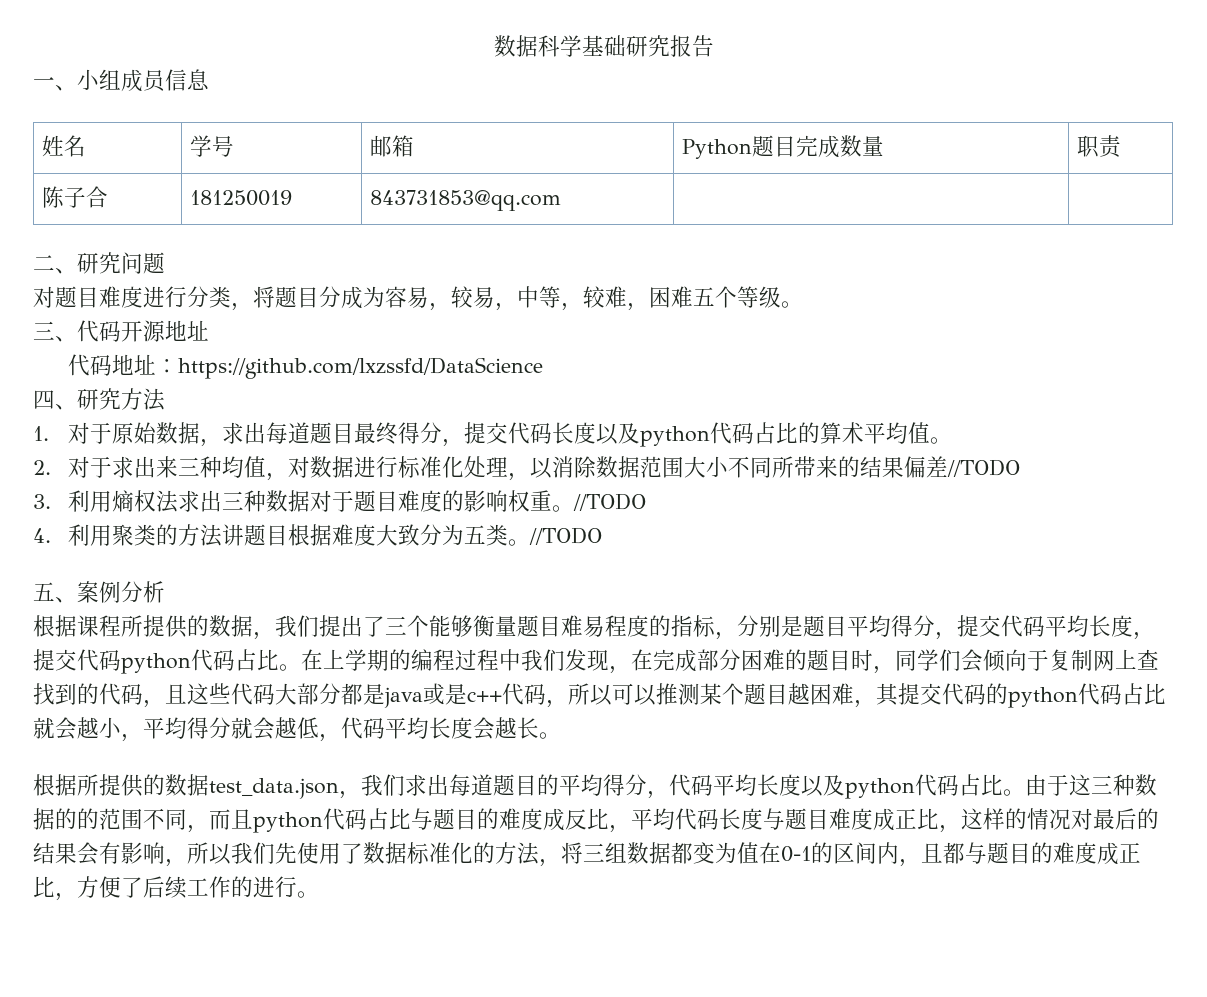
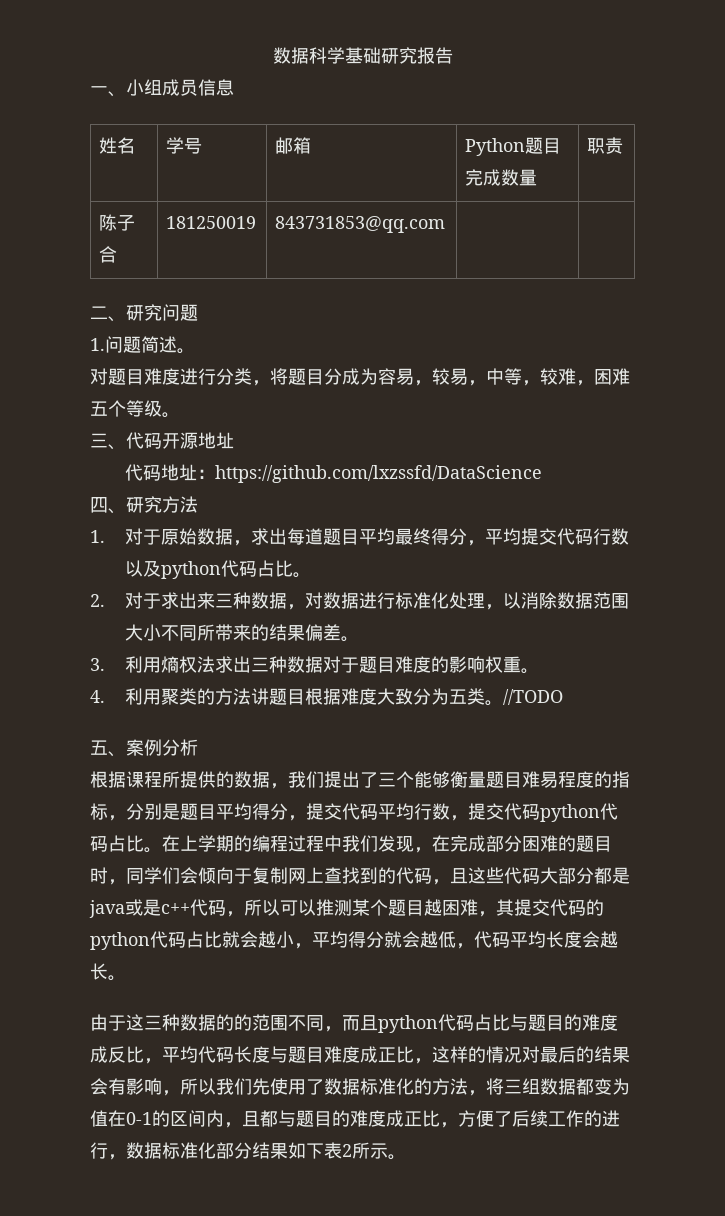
+ 1.问题简述。
- 1.对于原始数据，求出每道题目最终得分，提交代码长度以及python代码占比的算术平均值。
+ 1.对于原始数据，求出每道题目平均最终得分，平均提交代码行数以及python代码占比。
- 2.对于求出来三种均值，对数据进行标准化处理，以消除数据范围大小不同所带来的结果偏差//TODO
+ 2.对于求出来三种数据，对数据进行标准化处理，以消除数据范围大小不同所带来的结果偏差。
- 3.利用熵权法求出三种数据对于题目难度的影响权重。//TODO
+ 3.利用熵权法求出三种数据对于题目难度的影响权重。
- 根据课程所提供的数据，我们提出了三个能够衡量题目难易程度的指标，分别是题目平均得分，提交代码平均长度，提交代码python代码占比。
+ 根据课程所提供的数据，我们提出了三个能够衡量题目难易程度的指标，分别是题目平均得分，提交代码平均行数，提交代码python代码占比。
- 根据所提供的数据test_data.json，我们求出每道题目的平均得分，代码平均长度以及python代码占比。由于这三种数据的的范围不同，而且python代码占比与题目的难度成反比，平均代码长度与题目难度成正比，这样的情况对最后的结果会有影响，所以我们先使用了数据标准化的方法，将三组数据都变为值在0-1的区间内，且都与题目的难度成正比，方便了后续工作的进行。
+ 由于这三种数据的的范围不同，而且python代码占比与题目的难度成反比，平均代码长度与题目难度成正比，这样的情况对最后的结果会有影响，所以我们先使用了数据标准化的方法，将三组数据都变为值在0-1的区间内，且都与题目的难度成正比，方便了后续工作的进行，数据标准化部分结果如下表2所示。

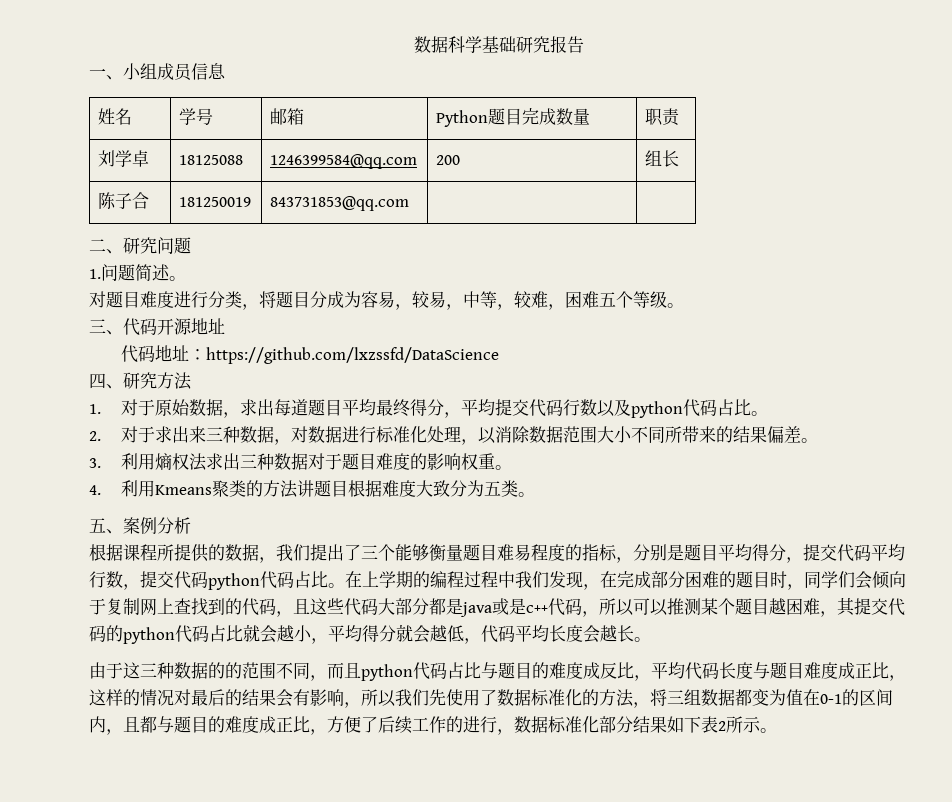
+ 刘学卓 | 18125088 | 1246399584@qq.com | 200 | 组长
- 4.利用聚类的方法讲题目根据难度大致分为五类。//TODO
+ 4.利用Kmeans聚类的方法讲题目根据难度大致分为五类。

